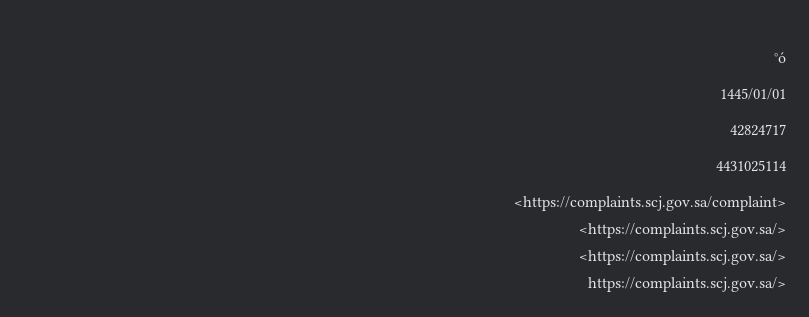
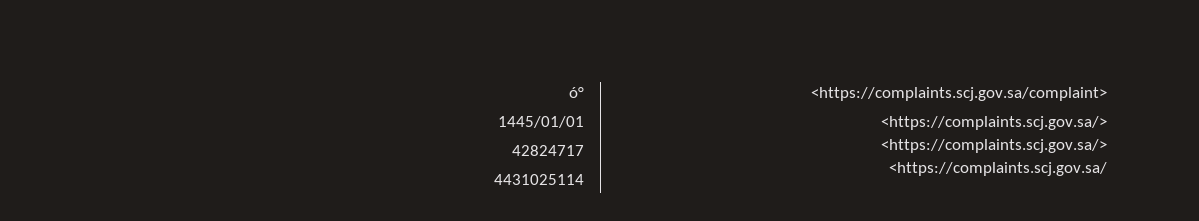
- °ó
+ ó°
- https://complaints.scj.gov.sa/>
+ <https://complaints.scj.gov.sa/

